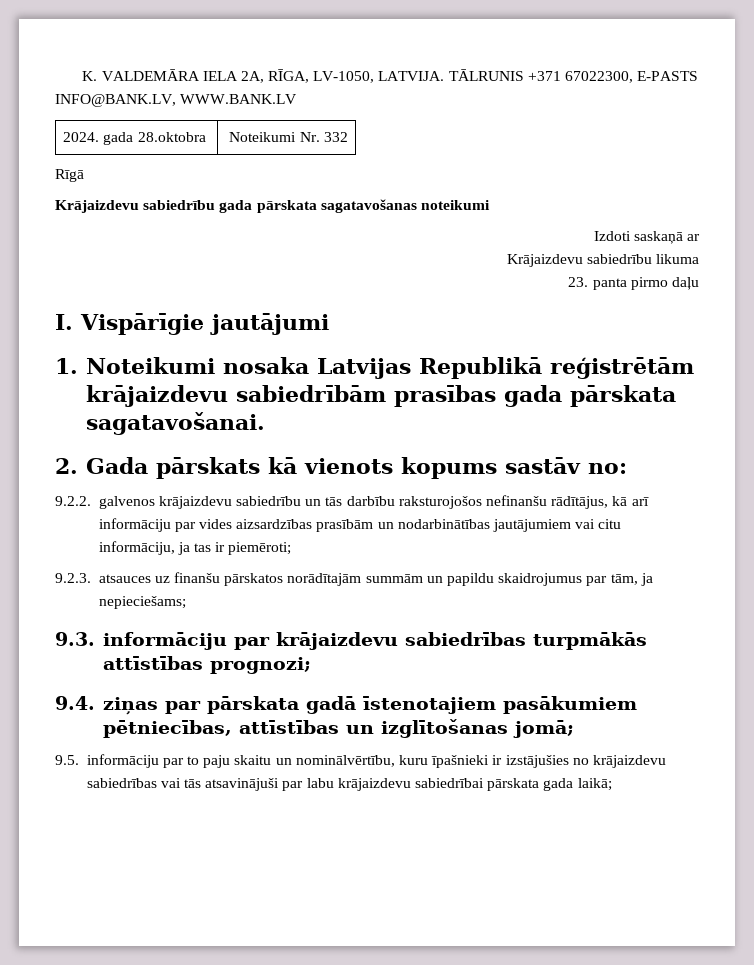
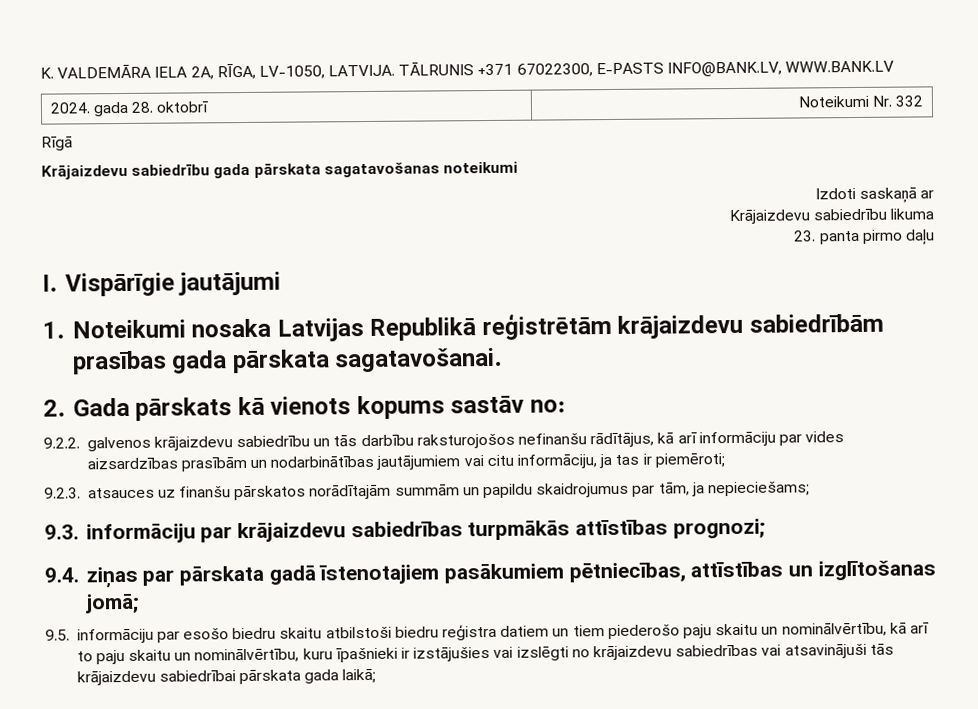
- 2024. gada 28.oktobra | Noteikumi Nr. 332
+ 2024. gada 28. oktobrī | Noteikumi Nr. 332
- 9.5. informāciju par to paju skaitu un nominālvērtību, kuru īpašnieki ir izstājušies no krājaizdevu sabiedrības vai tās atsavinājuši par labu krājaizdevu sabiedrībai pārskata gada laikā;
+ 9.5. informāciju par esošo biedru skaitu atbilstoši biedru reģistra datiem un tiem piederošo paju skaitu un nominālvērtību, kā arī to paju skaitu un nominālvērtību, kuru īpašnieki ir izstājušies vai izslēgti no krājaizdevu sabiedrības vai atsavinājuši tās krājaizdevu sabiedrībai pārskata gada laikā;

